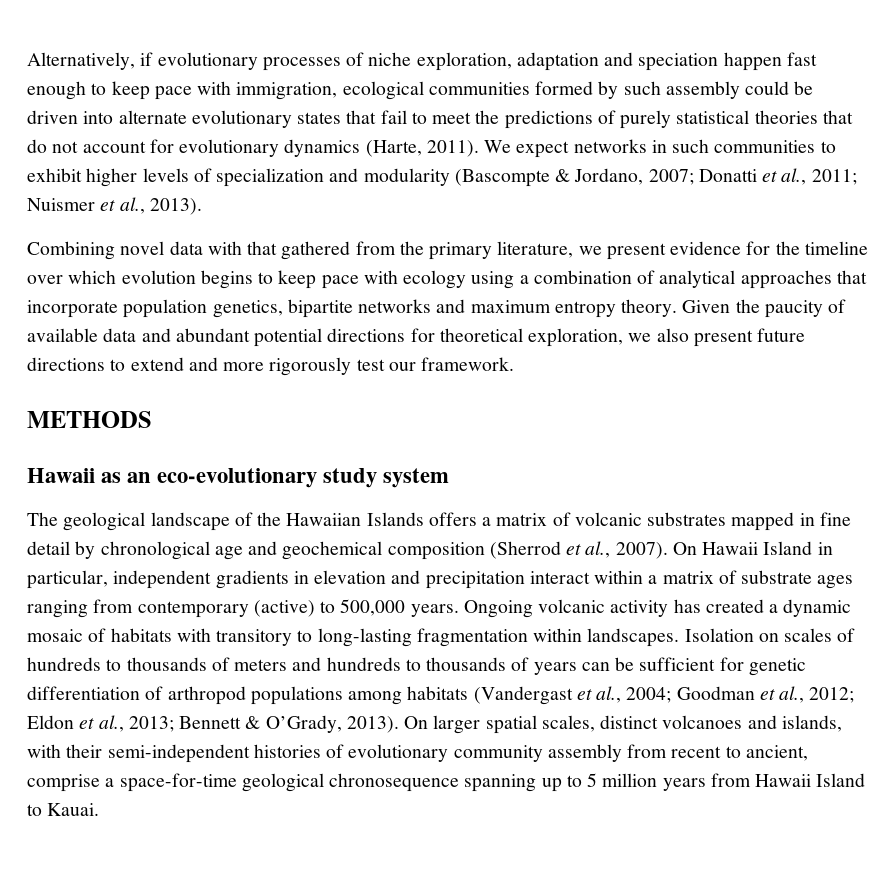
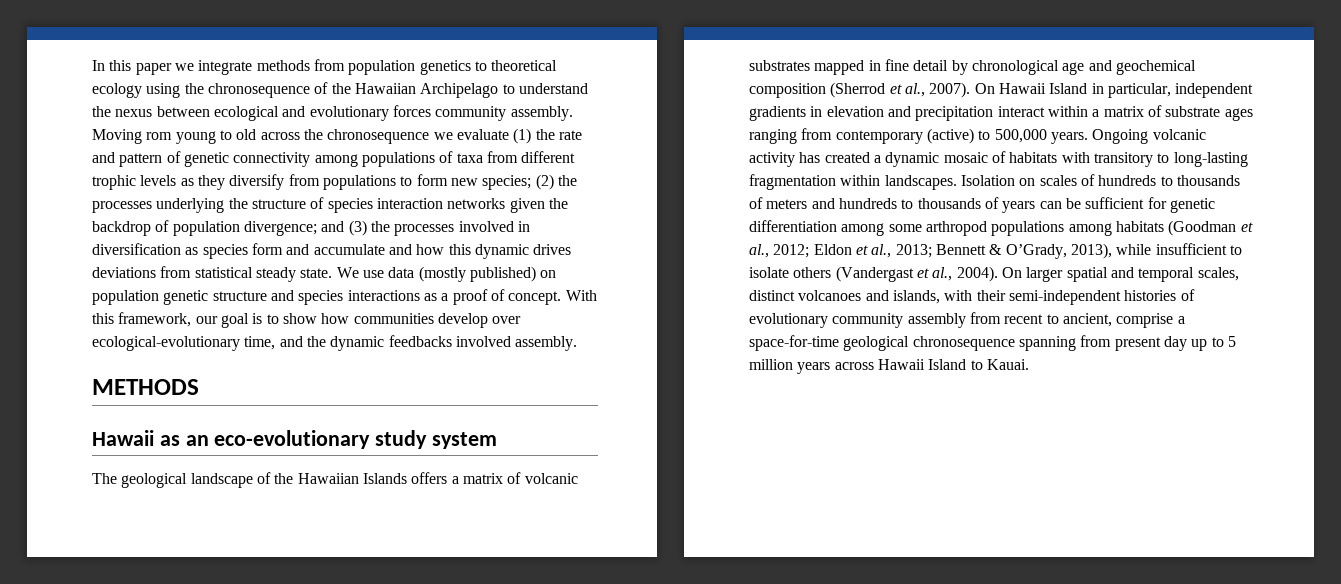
- Alternatively, if evolutionary processes of niche exploration, adaptation and speciation happen fast enough to keep pace with immigration, ecological communities formed by such assembly could be driven into alternate evolutionary states that fail to meet the predictions of purely statistical theories that do not account for evolutionary dynamics (Harte, 2011). We expect networks in such communities to exhibit higher levels of specialization and modularity (Bascompte & Jordano, 2007; Donatti et al., 2011; Nuismer et al., 2013).
- Combining novel data with that gathered from the primary literature, we present evidence for the timeline over which evolution begins to keep pace with ecology using a combination of analytical approaches that incorporate population genetics, bipartite networks and maximum entropy theory. Given the paucity of available data and abundant potential directions for theoretical exploration, we also present future directions to extend and more rigorously test our framework.
+ In this paper we integrate methods from population genetics to theoretical ecology using the chronosequence of the Hawaiian Archipelago to understand the nexus between ecological and evolutionary forces community assembly. Moving rom young to old across the chronosequence we evaluate (1) the rate and pattern of genetic connectivity among populations of taxa from different trophic levels as they diversify from populations to form new species; (2) the processes underlying the structure of species interaction networks given the backdrop of population divergence; and (3) the processes involved in diversification as species form and accumulate and how this dynamic drives deviations from statistical steady state. We use data (mostly published) on population genetic structure and species interactions as a proof of concept. With this framework, our goal is to show how communities develop over ecological-evolutionary time, and the dynamic feedbacks involved assembly.
- Isolation on scales of hundreds to thousands of meters and hundreds to thousands of years can be sufficient for genetic differentiation of arthropod populations among habitats (Vandergast et al., 2004; Goodman et al., 2012; Eldon et al., 2013; Bennett & O’Grady, 2013).
+ Isolation on scales of hundreds to thousands of meters and hundreds to thousands of years can be sufficient for genetic differentiation among some arthropod populations among habitats (Goodman et al., 2012; Eldon et al., 2013; Bennett & O’Grady, 2013), while insufficient to isolate others (Vandergast et al., 2004).
- On larger spatial scales, distinct volcanoes and islands, with their semi-independent histories of evolutionary community assembly from recent to ancient, comprise a space-for-time geological chronosequence spanning up to 5 million years from Hawaii Island to Kauai.
+ On larger spatial and temporal scales, distinct volcanoes and islands, with their semi-independent histories of evolutionary community assembly from recent to ancient, comprise a space-for-time geological chronosequence spanning from present day up to 5 million years across Hawaii Island to Kauai.

